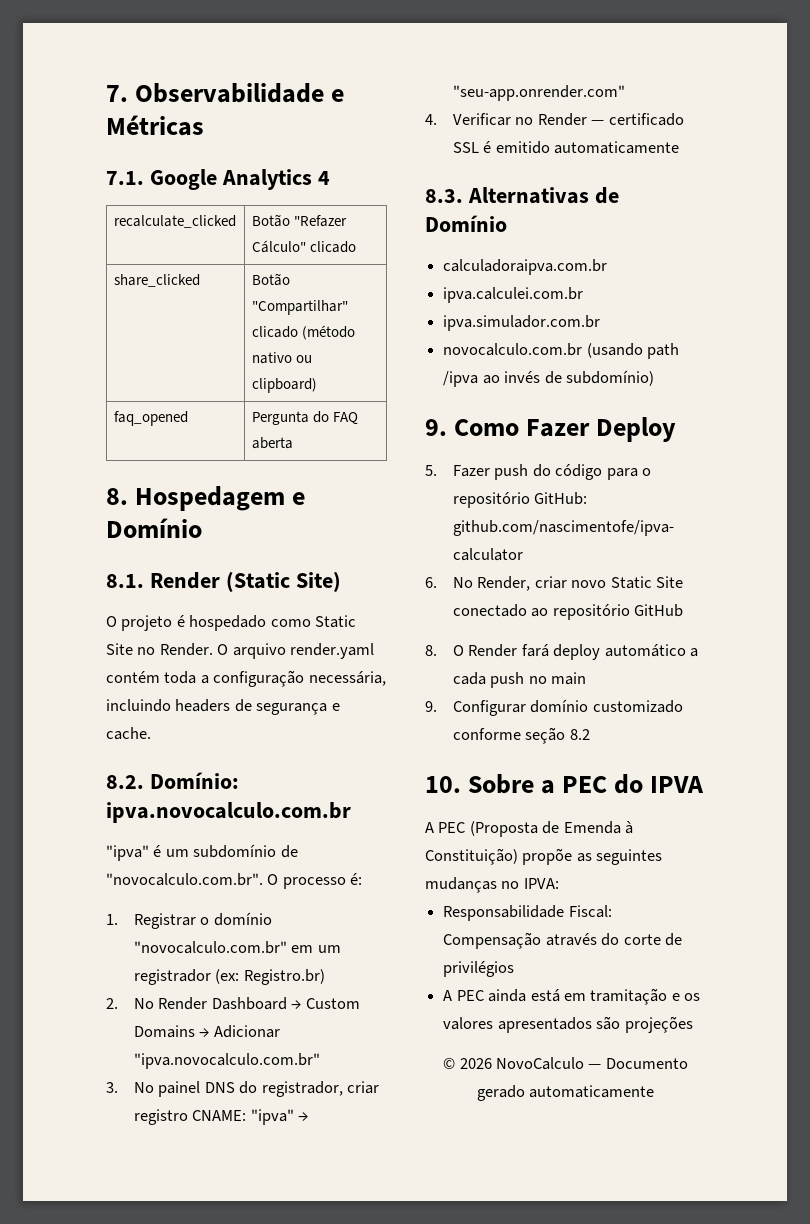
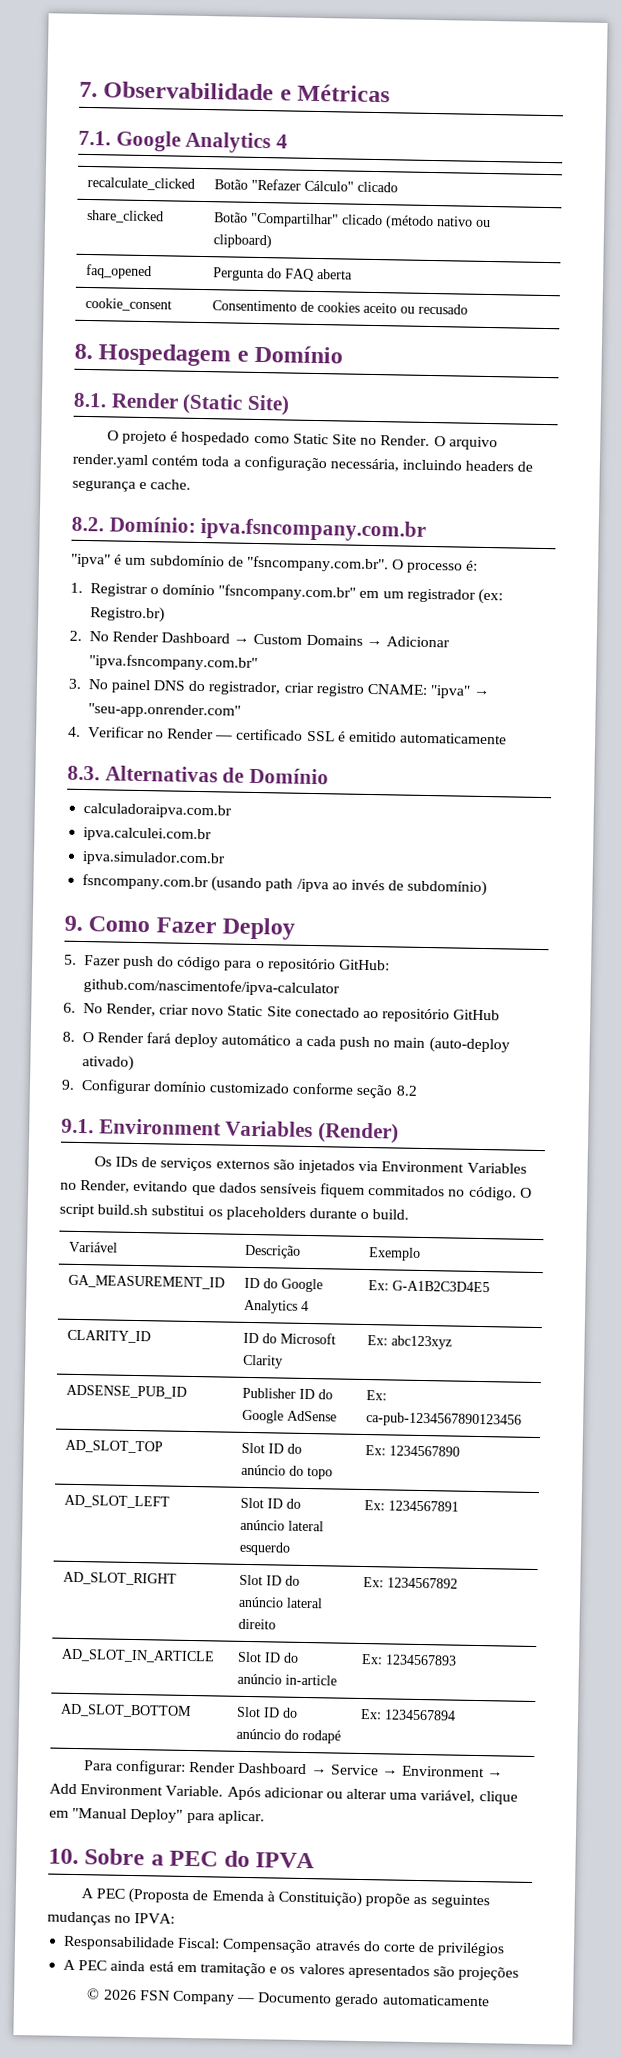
+ cookie_consent | Consentimento de cookies aceito ou recusado
- 8.2. Domínio: ipva.novocalculo.com.br
+ 8.2. Domínio: ipva.fsncompany.com.br
- "ipva" é um subdomínio de "novocalculo.com.br". O processo é:
+ "ipva" é um subdomínio de "fsncompany.com.br". O processo é:
- 1. Registrar o domínio "novocalculo.com.br" em um registrador (ex: Registro.br)
+ 1. Registrar o domínio "fsncompany.com.br" em um registrador (ex: Registro.br)
- 2. No Render Dashboard → Custom Domains → Adicionar "ipva.novocalculo.com.br"
+ 2. No Render Dashboard → Custom Domains → Adicionar "ipva.fsncompany.com.br"
- novocalculo.com.br (usando path /ipva ao invés de subdomínio)
+ fsncompany.com.br (usando path /ipva ao invés de subdomínio)
- 8. O Render fará deploy automático a cada push no main
+ 8. O Render fará deploy automático a cada push no main (auto-deploy ativado)
+ 9.1. Environment Variables (Render)
+ Os IDs de serviços externos são injetados via Environment Variables no Render, evitando que dados sensíveis fiquem commitados no código. O script build.sh substitui os placeholders durante o build.
+ Variável | Descrição | Exemplo
+ GA_MEASUREMENT_ID | ID do Google Analytics 4 | Ex: G-A1B2C3D4E5
+ CLARITY_ID | ID do Microsoft Clarity | Ex: abc123xyz
+ ADSENSE_PUB_ID | Publisher ID do Google AdSense | Ex: ca-pub-1234567890123456
+ AD_SLOT_TOP | Slot ID do anúncio do topo | Ex: 1234567890
+ AD_SLOT_LEFT | Slot ID do anúncio lateral esquerdo | Ex: 1234567891
+ AD_SLOT_RIGHT | Slot ID do anúncio lateral direito | Ex: 1234567892
+ AD_SLOT_IN_ARTICLE | Slot ID do anúncio in-article | Ex: 1234567893
+ AD_SLOT_BOTTOM | Slot ID do anúncio do rodapé | Ex: 1234567894
+ Para configurar: Render Dashboard → Service → Environment → Add Environment Variable. Após adicionar ou alterar uma variável, clique em "Manual Deploy" para aplicar.
- © 2026 NovoCalculo — Documento gerado automaticamente
+ © 2026 FSN Company — Documento gerado automaticamente

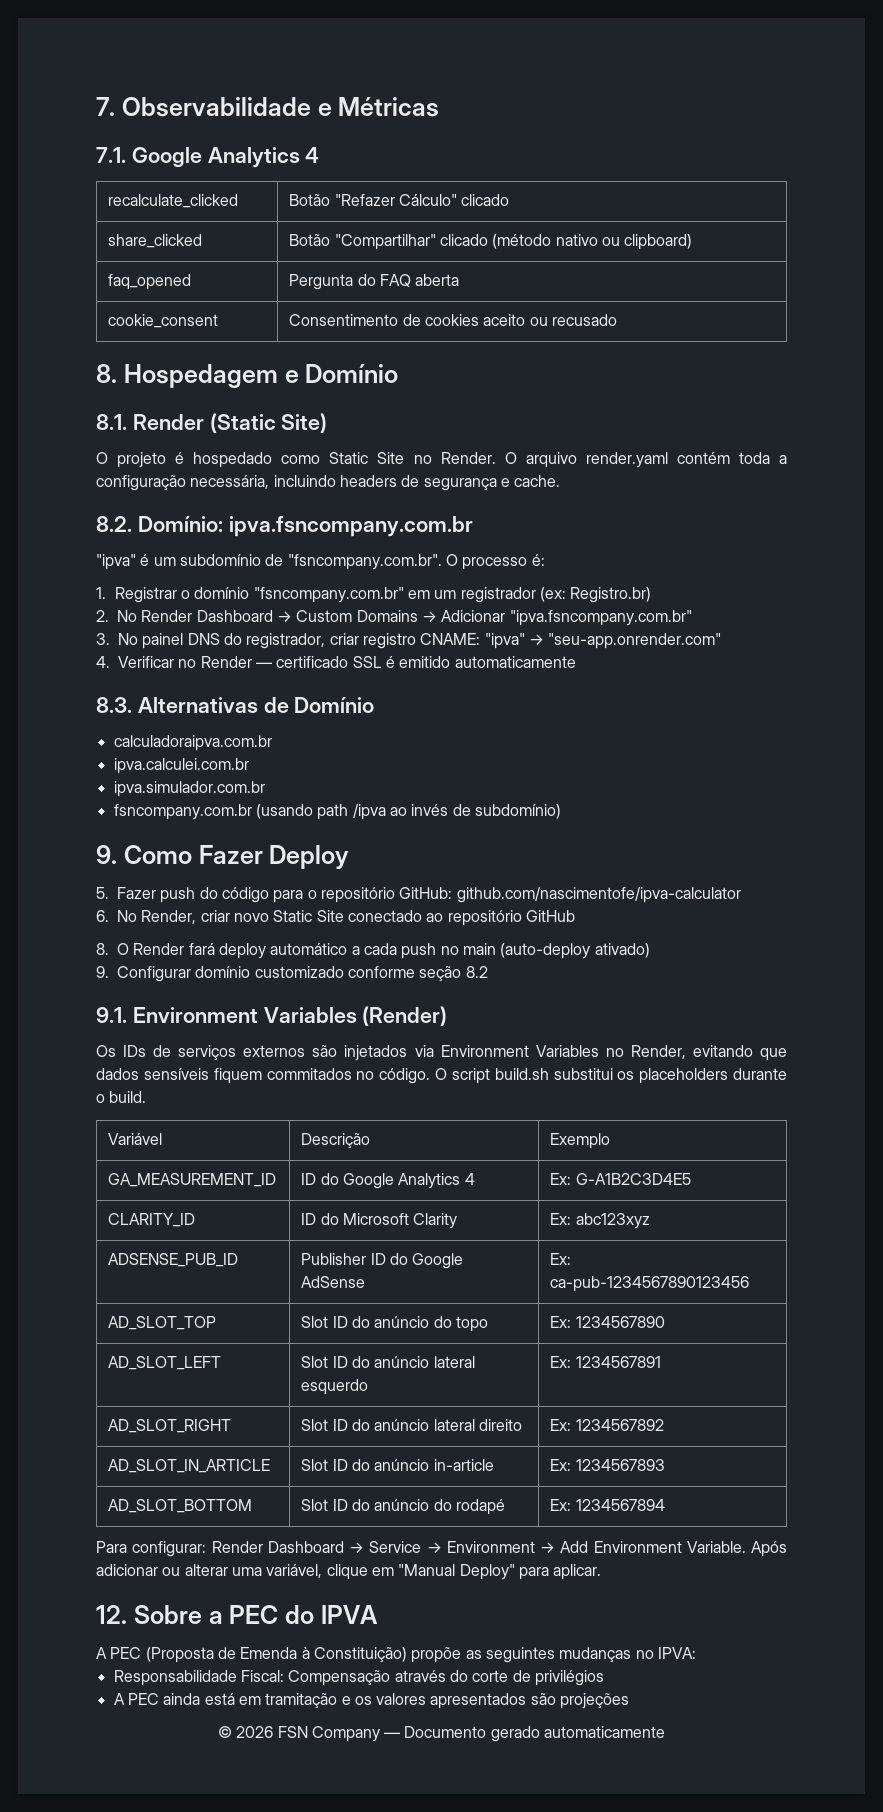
- 10. Sobre a PEC do IPVA
+ 12. Sobre a PEC do IPVA

